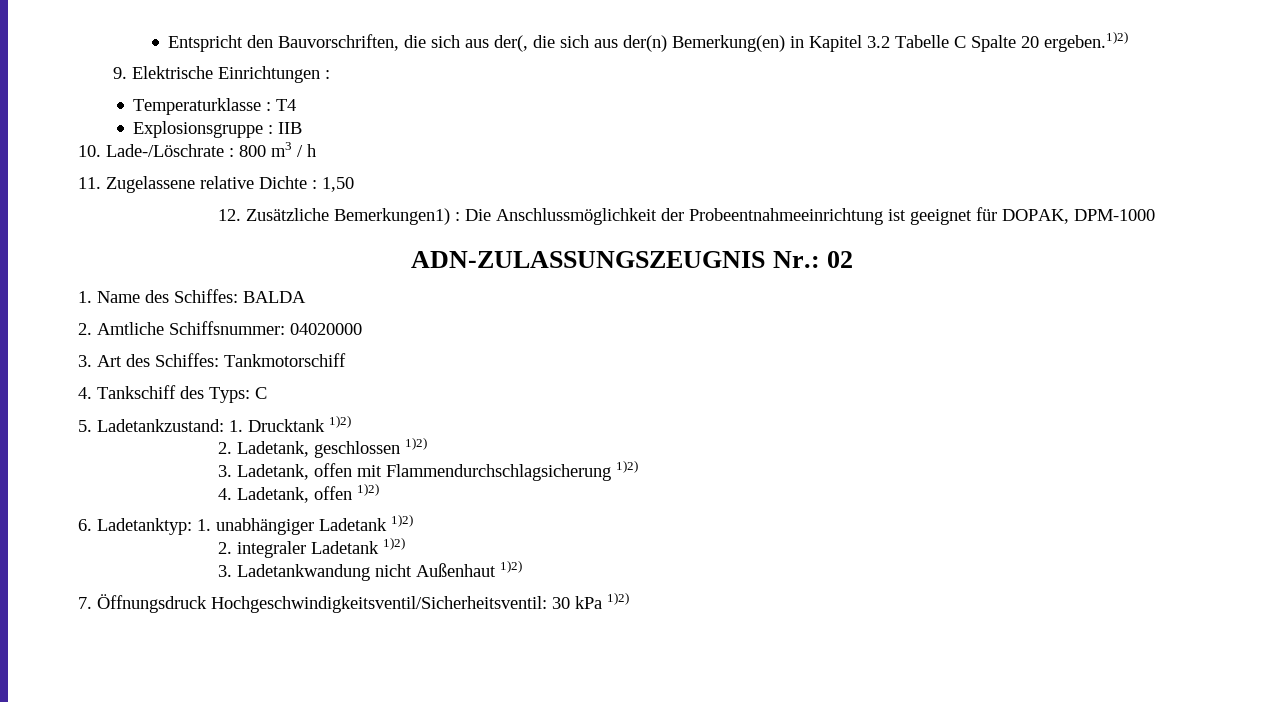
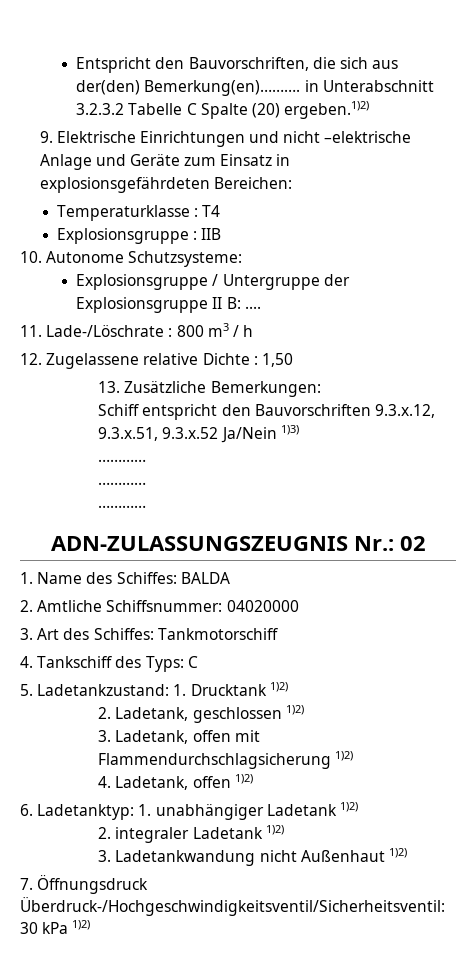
- Entspricht den Bauvorschriften, die sich aus der(, die sich aus der(n) Bemerkung(en) in Kapitel 3.2 Tabelle C Spalte 20 ergeben.1)2)
+ Entspricht den Bauvorschriften, die sich aus der(den) Bemerkung(en)………. in Unterabschnitt 3.2.3.2 Tabelle C Spalte (20) ergeben.1)2)
- 9. Elektrische Einrichtungen :
+ 9. Elektrische Einrichtungen und nicht –elektrische Anlage und Geräte zum Einsatz in explosionsgefährdeten Bereichen:
- 10. Lade-/Löschrate : 800 m3 / h
+ 10. Autonome Schutzsysteme:
+ Explosionsgruppe / Untergruppe der Explosionsgruppe II B: ....
+ 11. Lade-/Löschrate : 800 m3 / h
- 11. Zugelassene relative Dichte : 1,50
+ 12. Zugelassene relative Dichte : 1,50
- 12. Zusätzliche Bemerkungen1) : Die Anschlussmöglichkeit der Probeentnahmeeinrichtung ist geeignet für DOPAK, DPM-1000
+ 13. Zusätzliche Bemerkungen:
+ Schiff entspricht den Bauvorschriften 9.3.x.12, 9.3.x.51, 9.3.x.52 Ja/Nein 1)3)
+ …………
+ …………
+ …………
- 7. Öffnungsdruck Hochgeschwindigkeitsventil/Sicherheitsventil: 30 kPa 1)2)
+ 7. Öffnungsdruck Überdruck-/Hochgeschwindigkeitsventil/Sicherheitsventil: 30 kPa 1)2)

